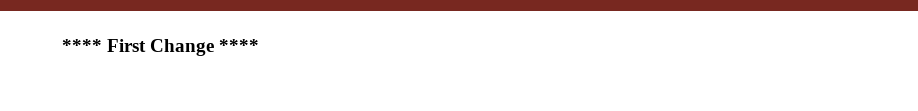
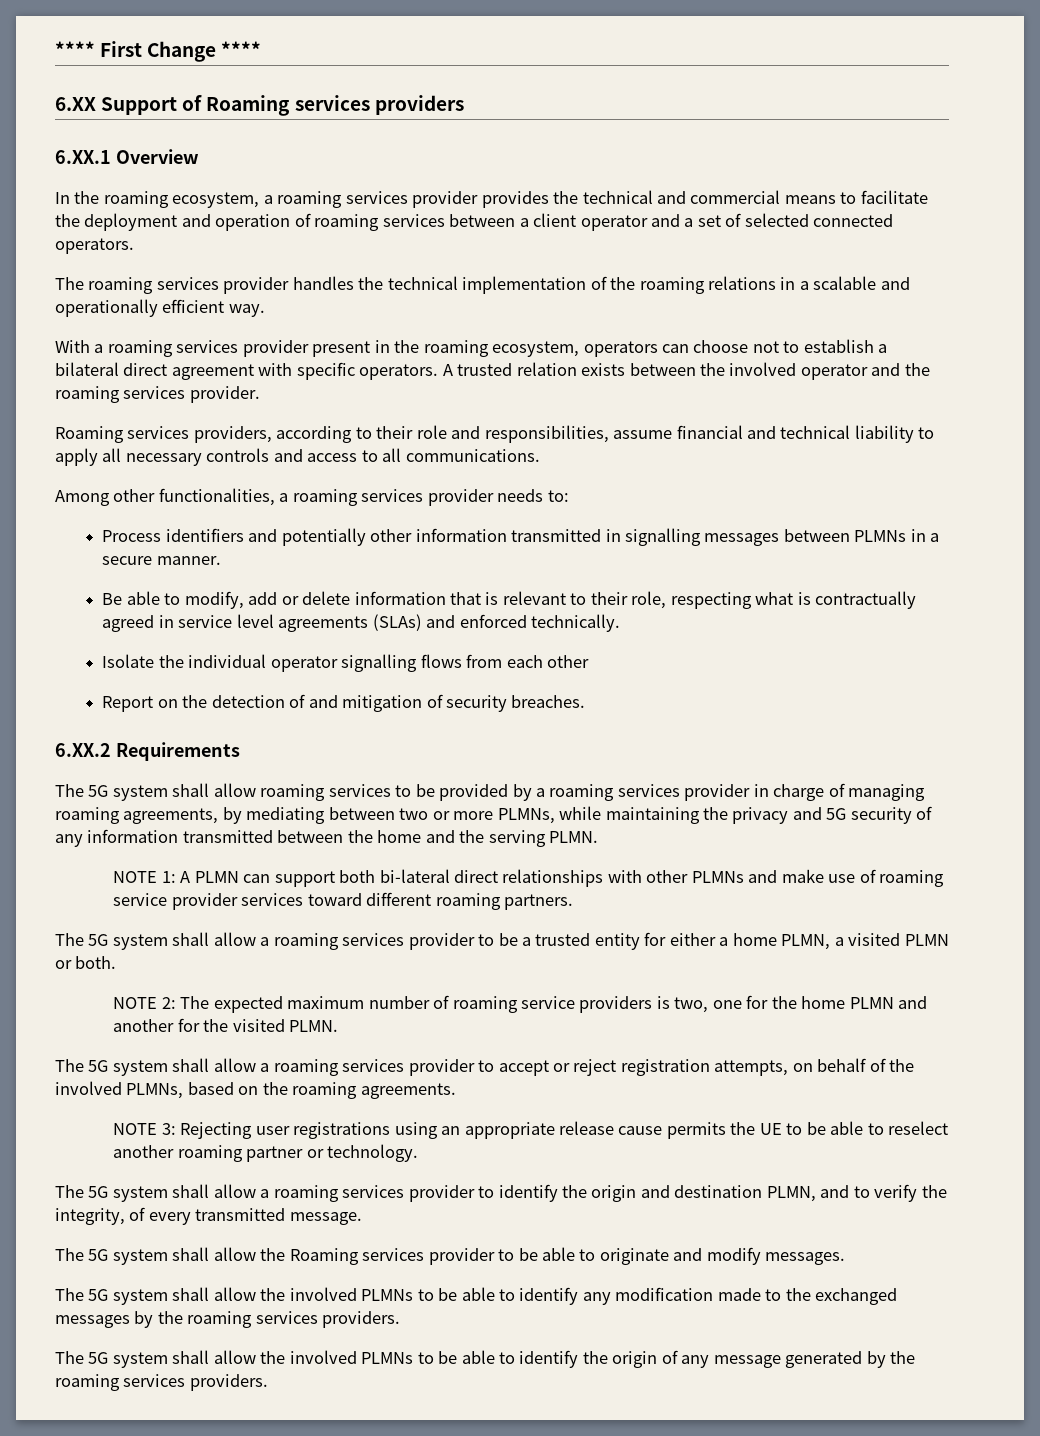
+ 6.XX Support of Roaming services providers
+ 6.XX.1 Overview
+ In the roaming ecosystem, a roaming services provider provides the technical and commercial means to facilitate the deployment and operation of roaming services between a client operator and a set of selected connected operators.
+ The roaming services provider handles the technical implementation of the roaming relations in a scalable and operationally efficient way.
+ With a roaming services provider present in the roaming ecosystem, operators can choose not to establish a bilateral direct agreement with specific operators. A trusted relation exists between the involved operator and the roaming services provider.
+ Roaming services providers, according to their role and responsibilities, assume financial and technical liability to apply all necessary controls and access to all communications.
+ Among other functionalities, a roaming services provider needs to:
+ Process identifiers and potentially other information transmitted in signalling messages between PLMNs in a secure manner.
+ Be able to modify, add or delete information that is relevant to their role, respecting what is contractually agreed in service level agreements (SLAs) and enforced technically.
+ Isolate the individual operator signalling flows from each other
+ Report on the detection of and mitigation of security breaches.
+ 6.XX.2 Requirements
+ The 5G system shall allow roaming services to be provided by a roaming services provider in charge of managing roaming agreements, by mediating between two or more PLMNs, while maintaining the privacy and 5G security of any information transmitted between the home and the serving PLMN.
+ NOTE 1: A PLMN can support both bi-lateral direct relationships with other PLMNs and make use of roaming service provider services toward different roaming partners.
+ The 5G system shall allow a roaming services provider to be a trusted entity for either a home PLMN, a visited PLMN or both.
+ NOTE 2: The expected maximum number of roaming service providers is two, one for the home PLMN and another for the visited PLMN.
+ The 5G system shall allow a roaming services provider to accept or reject registration attempts, on behalf of the involved PLMNs, based on the roaming agreements.
+ NOTE 3: Rejecting user registrations using an appropriate release cause permits the UE to be able to reselect another roaming partner or technology.
+ The 5G system shall allow a roaming services provider to identify the origin and destination PLMN, and to verify the integrity, of every transmitted message.
+ The 5G system shall allow the Roaming services provider to be able to originate and modify messages.
+ The 5G system shall allow the involved PLMNs to be able to identify any modification made to the exchanged messages by the roaming services providers.
+ The 5G system shall allow the involved PLMNs to be able to identify the origin of any message generated by the roaming services providers.

